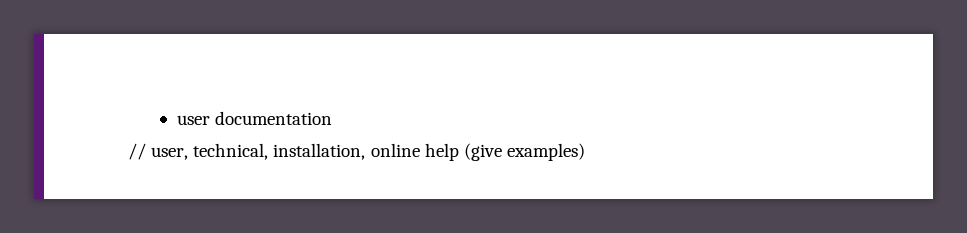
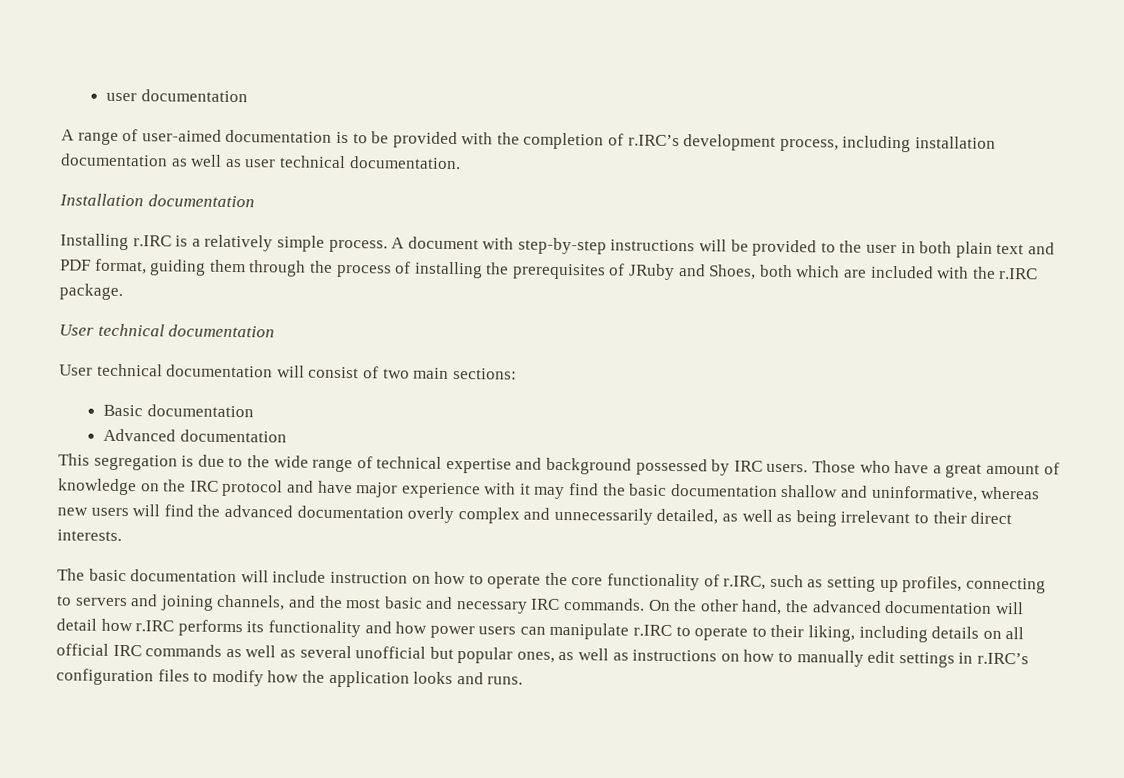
- // user, technical, installation, online help (give examples)
+ A range of user-aimed documentation is to be provided with the completion of r.IRC’s development process, including installation documentation as well as user technical documentation.
+ Installation documentation
+ Installing r.IRC is a relatively simple process. A document with step-by-step instructions will be provided to the user in both plain text and PDF format, guiding them through the process of installing the prerequisites of JRuby and Shoes, both which are included with the r.IRC package.
+ User technical documentation
+ User technical documentation will consist of two main sections:
+ Basic documentation
+ Advanced documentation
+ This segregation is due to the wide range of technical expertise and background possessed by IRC users. Those who have a great amount of knowledge on the IRC protocol and have major experience with it may find the basic documentation shallow and uninformative, whereas new users will find the advanced documentation overly complex and unnecessarily detailed, as well as being irrelevant to their direct interests.
+ The basic documentation will include instruction on how to operate the core functionality of r.IRC, such as setting up profiles, connecting to servers and joining channels, and the most basic and necessary IRC commands. On the other hand, the advanced documentation will detail how r.IRC performs its functionality and how power users can manipulate r.IRC to operate to their liking, including details on all official IRC commands as well as several unofficial but popular ones, as well as instructions on how to manually edit settings in r.IRC’s configuration files to modify how the application looks and runs.

